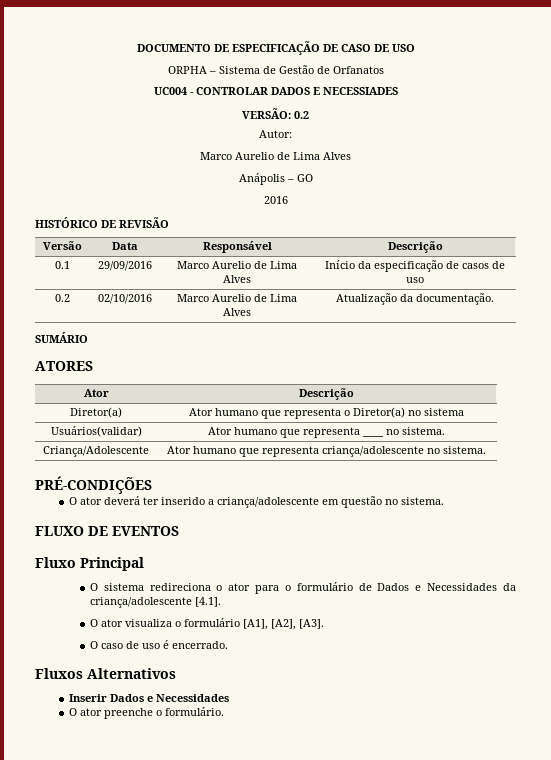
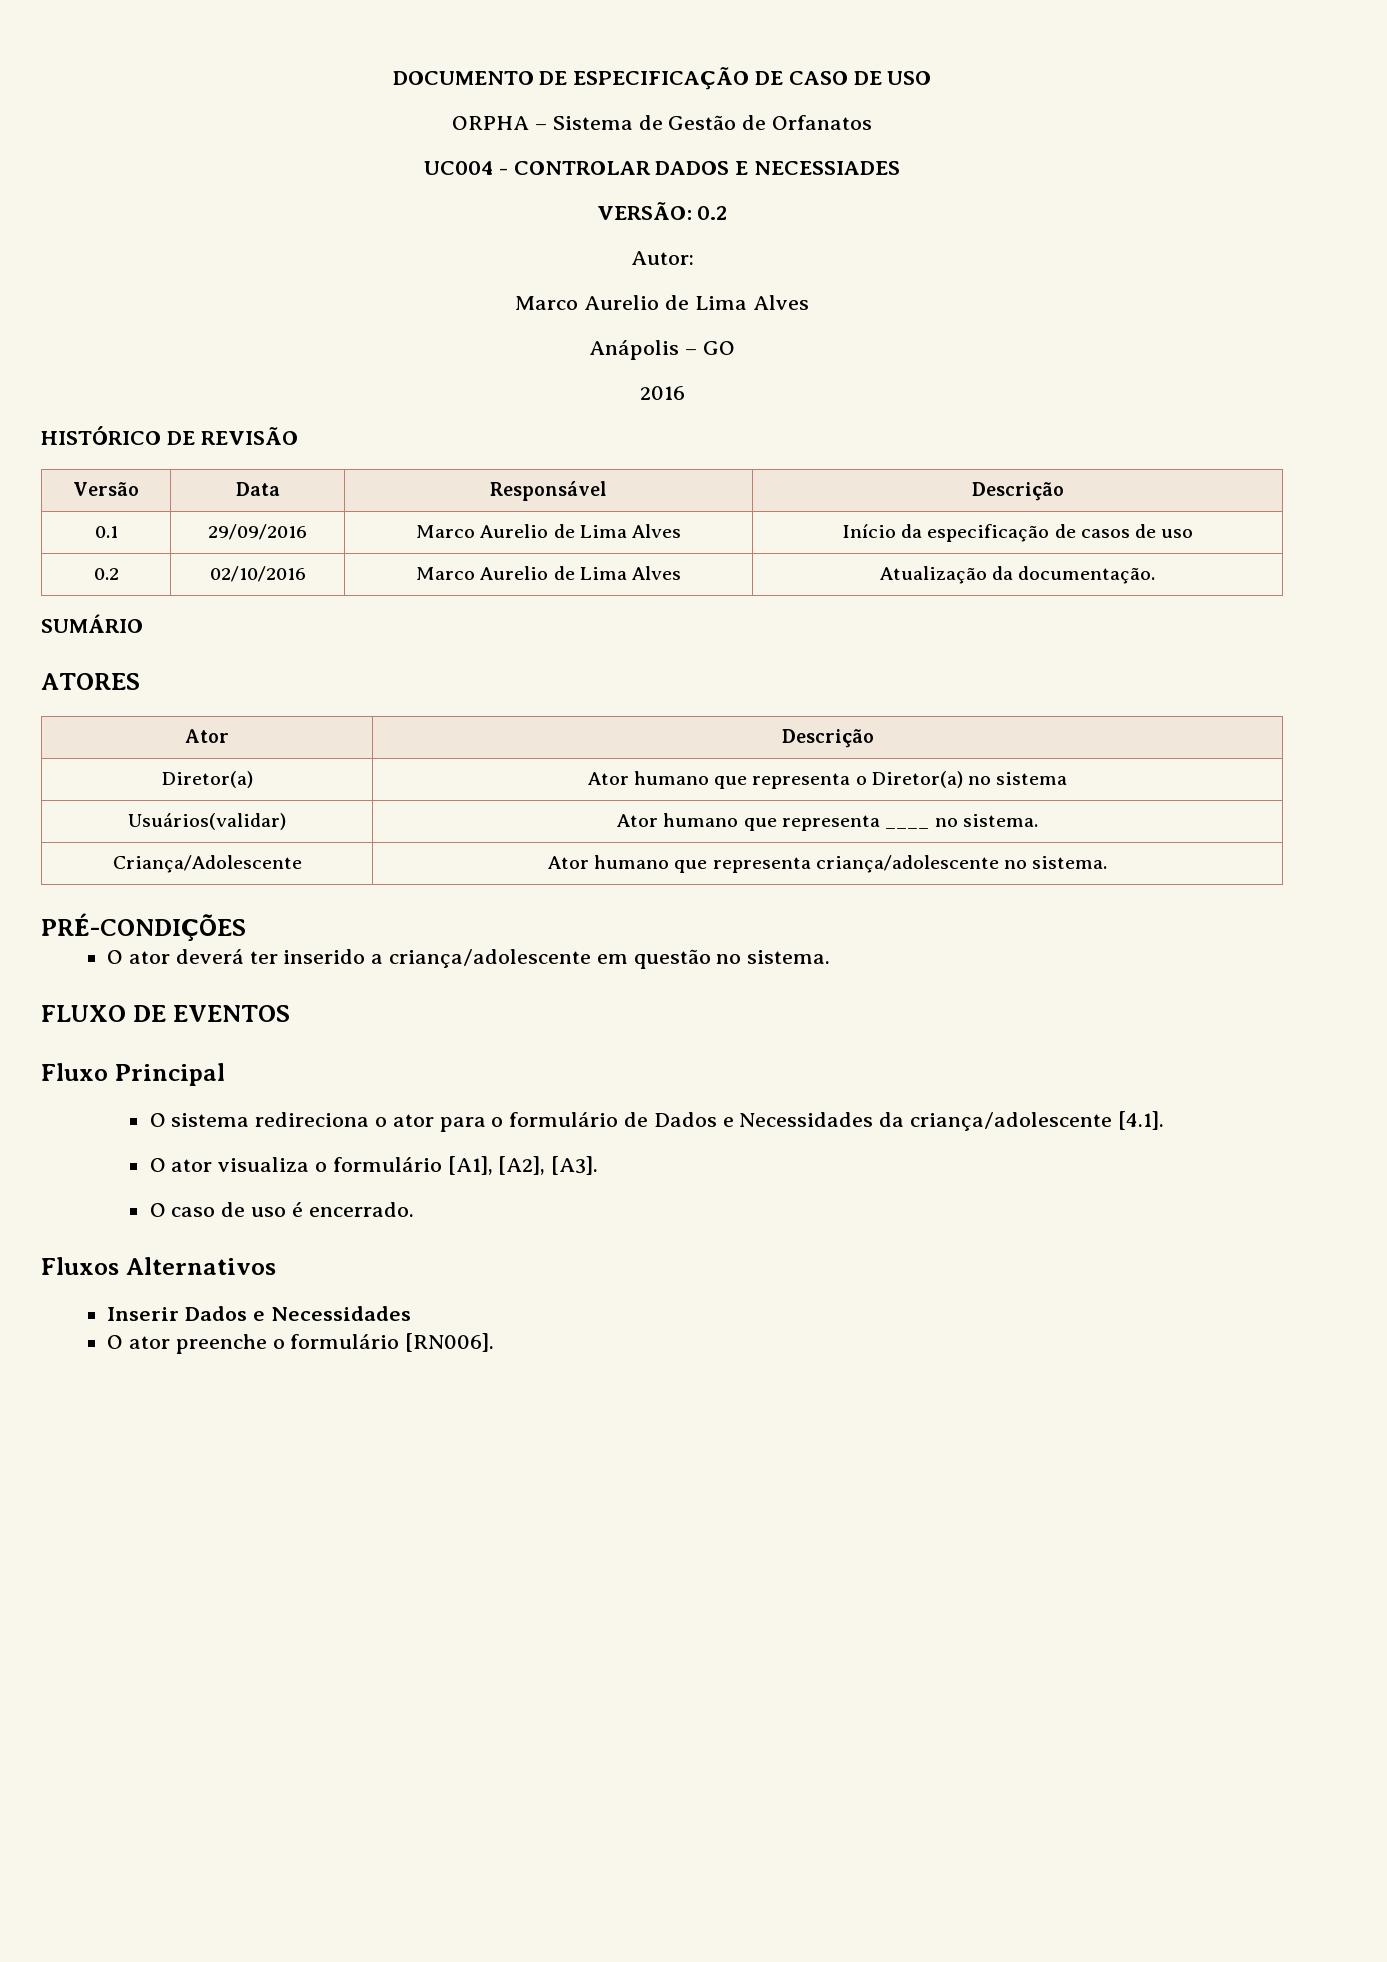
- O ator preenche o formulário.
+ O ator preenche o formulário [RN006].

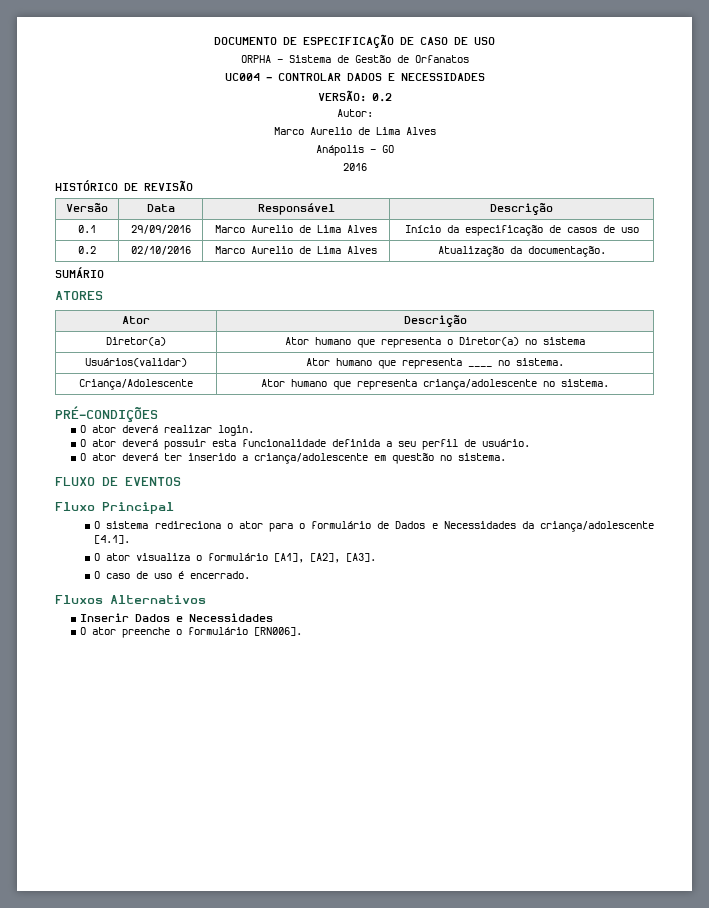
- UC004 - CONTROLAR DADOS E NECESSIADES
+ UC004 - CONTROLAR DADOS E NECESSIDADES
+ O ator deverá realizar login.
+ O ator deverá possuir esta funcionalidade definida a seu perfil de usuário.

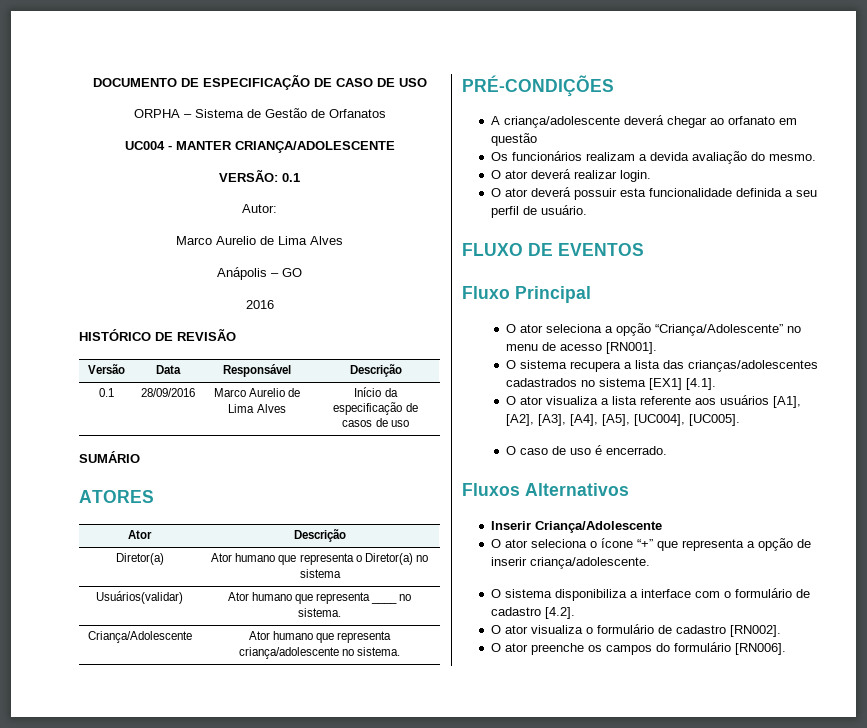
- UC004 - CONTROLAR DADOS E NECESSIDADES
+ UC004 - MANTER CRIANÇA/ADOLESCENTE
- VERSÃO: 0.2
+ VERSÃO: 0.1
- 0.1 | 29/09/2016 | Marco Aurelio de Lima Alves | Início da especificação de casos de uso
+ 0.1 | 28/09/2016 | Marco Aurelio de Lima Alves | Início da especificação de casos de uso
- 0.2 | 02/10/2016 | Marco Aurelio de Lima Alves | Atualização da documentação.
+ A criança/adolescente deverá chegar ao orfanato em questão
+ Os funcionários realizam a devida avaliação do mesmo.
- O ator deverá ter inserido a criança/adolescente em questão no sistema.
- O sistema redireciona o ator para o formulário de Dados e Necessidades da criança/adolescente [4.1].
- O ator visualiza o formulário [A1], [A2], [A3].
+ O ator seleciona a opção “Criança/Adolescente” no menu de acesso [RN001].
+ O sistema recupera a lista das crianças/adolescentes cadastrados no sistema [EX1] [4.1].
+ O ator visualiza a lista referente aos usuários [A1], [A2], [A3], [A4], [A5], [UC004], [UC005].
- Inserir Dados e Necessidades
+ Inserir Criança/Adolescente
+ O ator seleciona o ícone “+” que representa a opção de inserir criança/adolescente.
+ O sistema disponibiliza a interface com o formulário de cadastro [4.2].
+ O ator visualiza o formulário de cadastro [RN002].
- O ator preenche o formulário [RN006].
+ O ator preenche os campos do formulário [RN006].

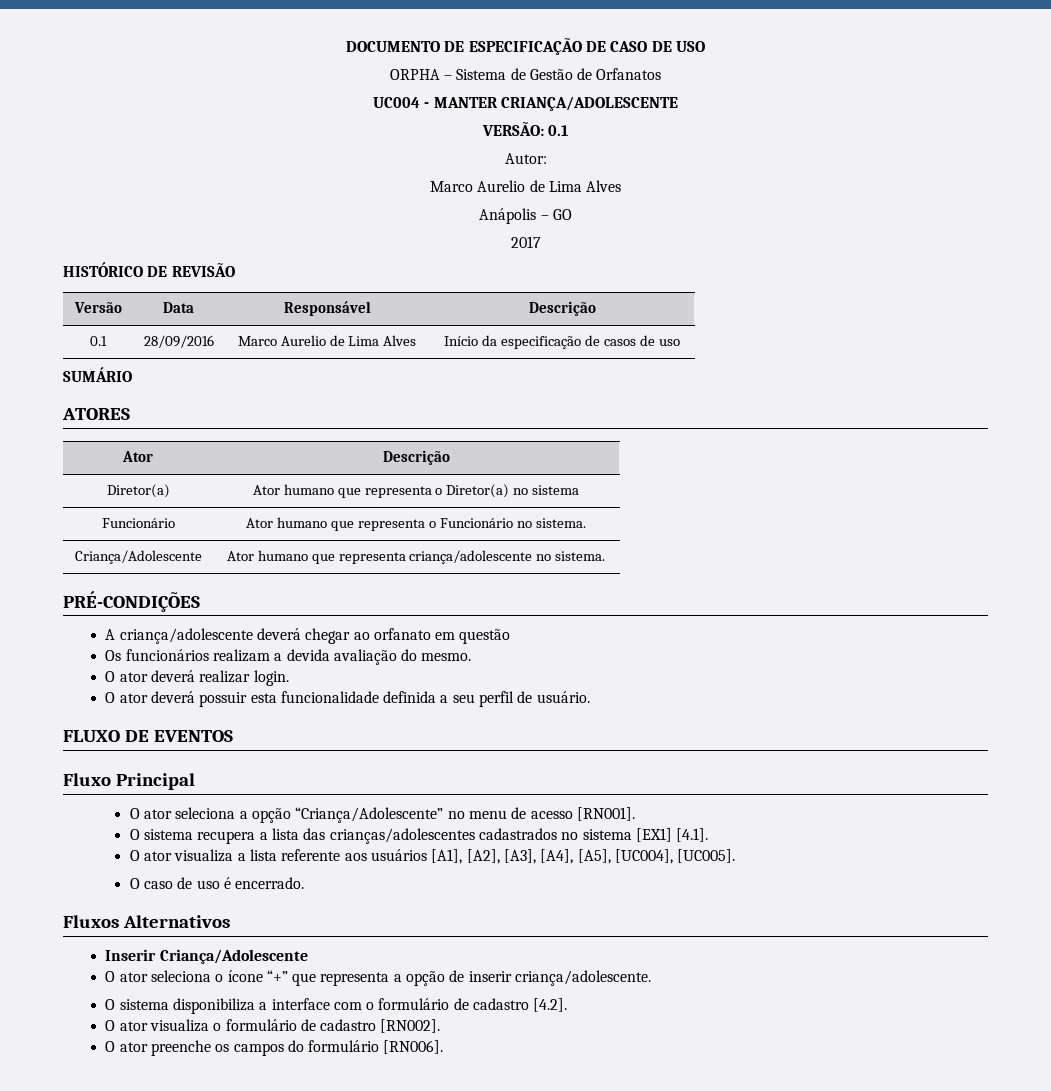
- 2016
+ 2017
- Usuários(validar) | Ator humano que representa ____ no sistema.
+ Funcionário | Ator humano que representa o Funcionário no sistema.

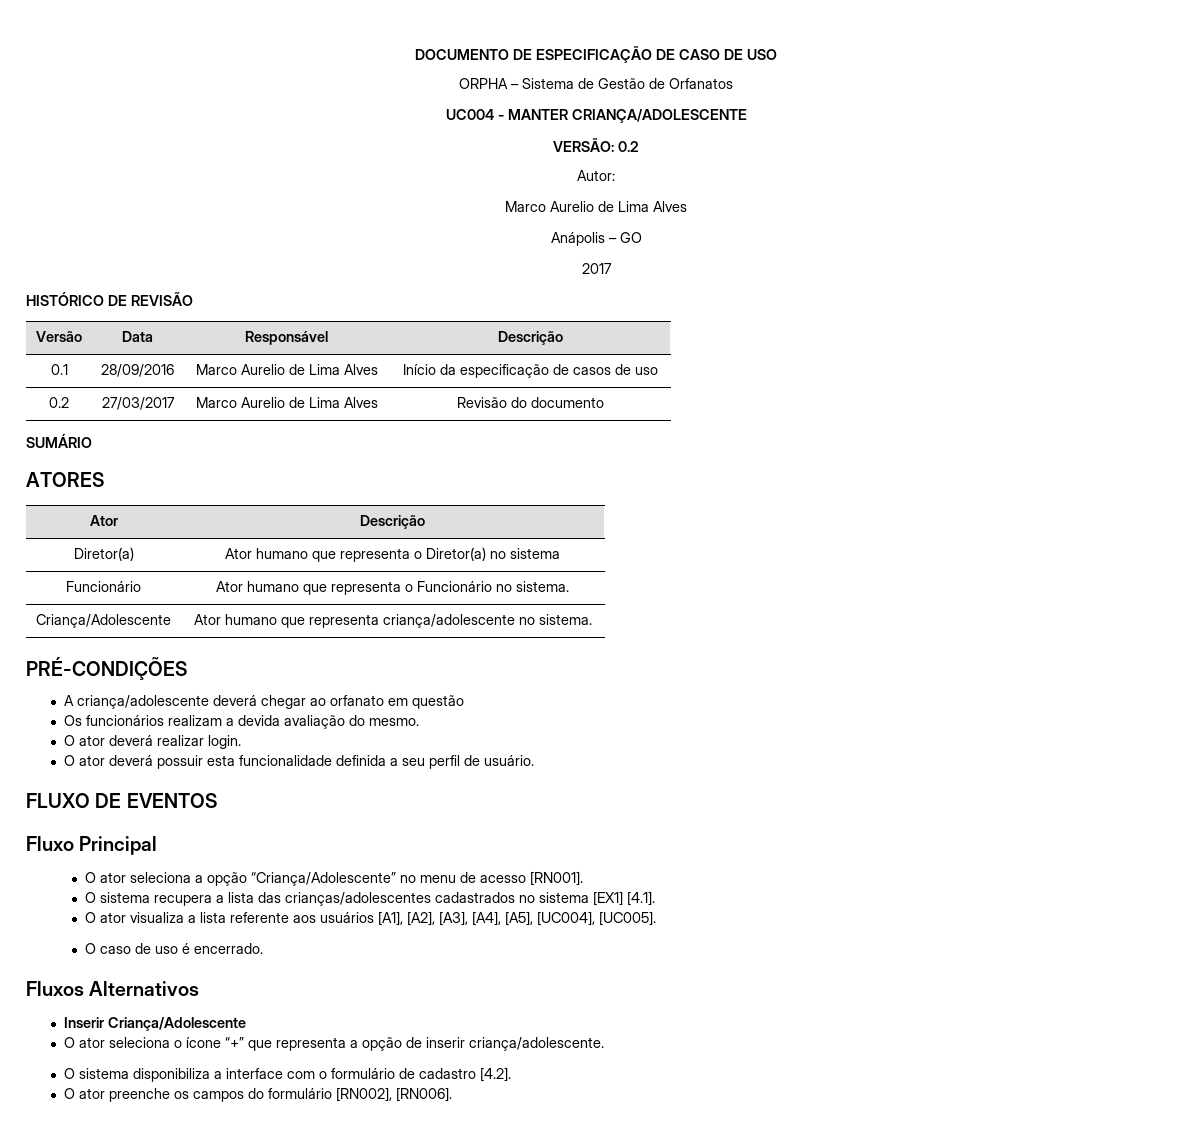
- VERSÃO: 0.1
+ VERSÃO: 0.2
+ 0.2 | 27/03/2017 | Marco Aurelio de Lima Alves | Revisão do documento
- O ator visualiza o formulário de cadastro [RN002].
- O ator preenche os campos do formulário [RN006].
+ O ator preenche os campos do formulário [RN002], [RN006].

